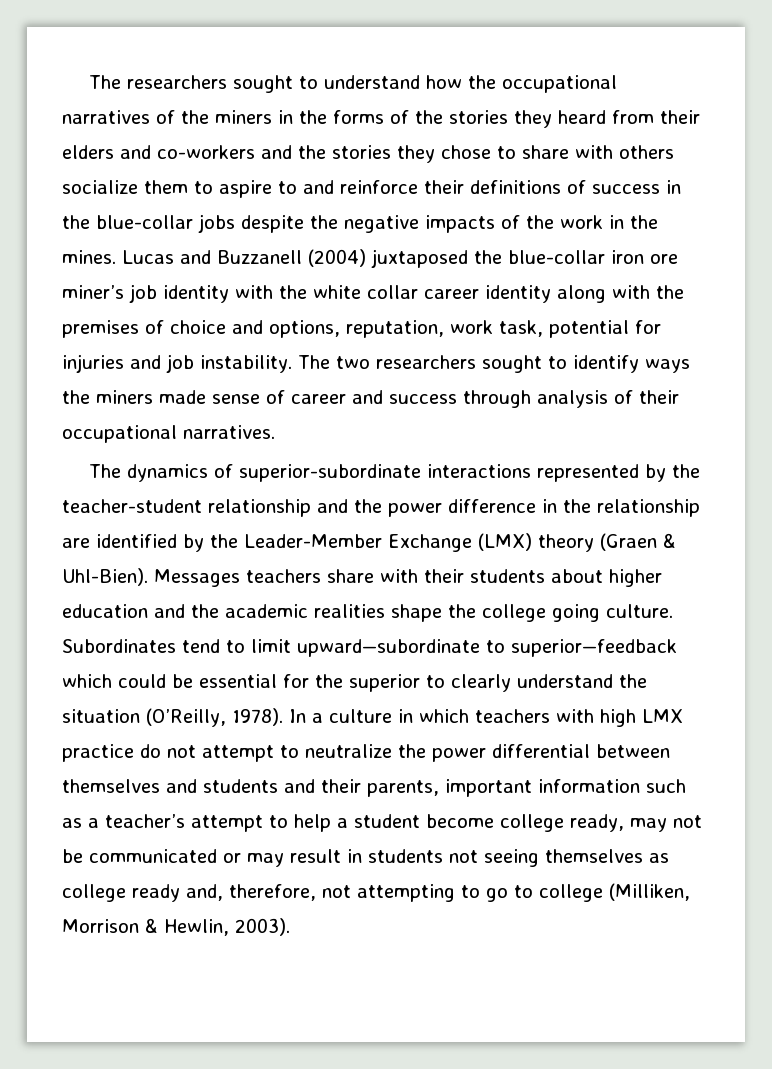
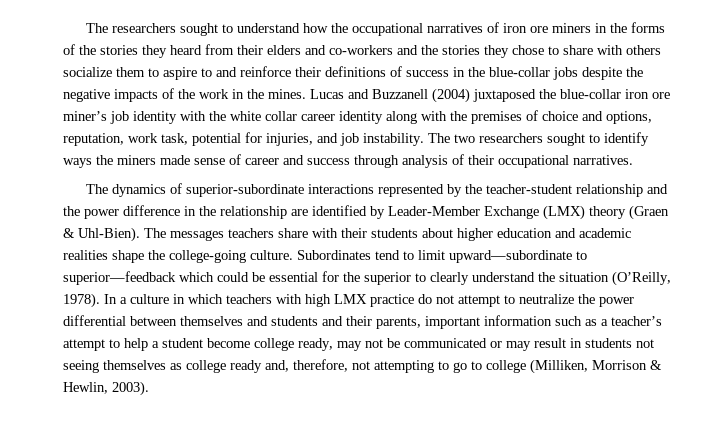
- The researchers sought to understand how the occupational narratives of the miners in the forms of the stories they heard from their elders and co-workers and the stories they chose to share with others socialize them to aspire to and reinforce their definitions of success in the blue-collar jobs despite the negative impacts of the work in the mines.
+ The researchers sought to understand how the occupational narratives of iron ore miners in the forms of the stories they heard from their elders and co-workers and the stories they chose to share with others socialize them to aspire to and reinforce their definitions of success in the blue-collar jobs despite the negative impacts of the work in the mines.
- Lucas and Buzzanell (2004) juxtaposed the blue-collar iron ore miner’s job identity with the white collar career identity along with the premises of choice and options, reputation, work task, potential for injuries and job instability.
+ Lucas and Buzzanell (2004) juxtaposed the blue-collar iron ore miner’s job identity with the white collar career identity along with the premises of choice and options, reputation, work task, potential for injuries, and job instability.
- The dynamics of superior-subordinate interactions represented by the teacher-student relationship and the power difference in the relationship are identified by the Leader-Member Exchange (LMX) theory (Graen & Uhl-Bien).
+ The dynamics of superior-subordinate interactions represented by the teacher-student relationship and the power difference in the relationship are identified by Leader-Member Exchange (LMX) theory (Graen & Uhl-Bien).
- Messages teachers share with their students about higher education and the academic realities shape the college going culture.
+ The messages teachers share with their students about higher education and academic realities shape the college-going culture.

